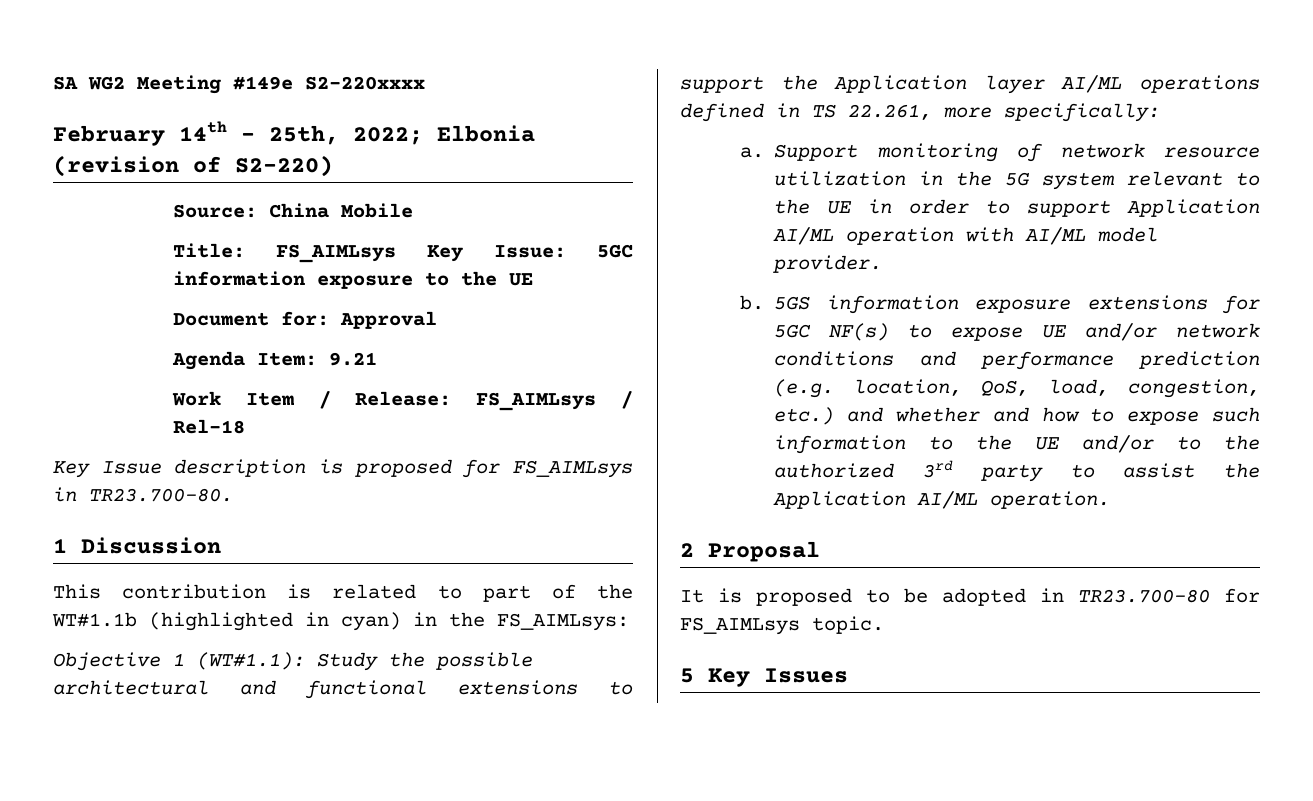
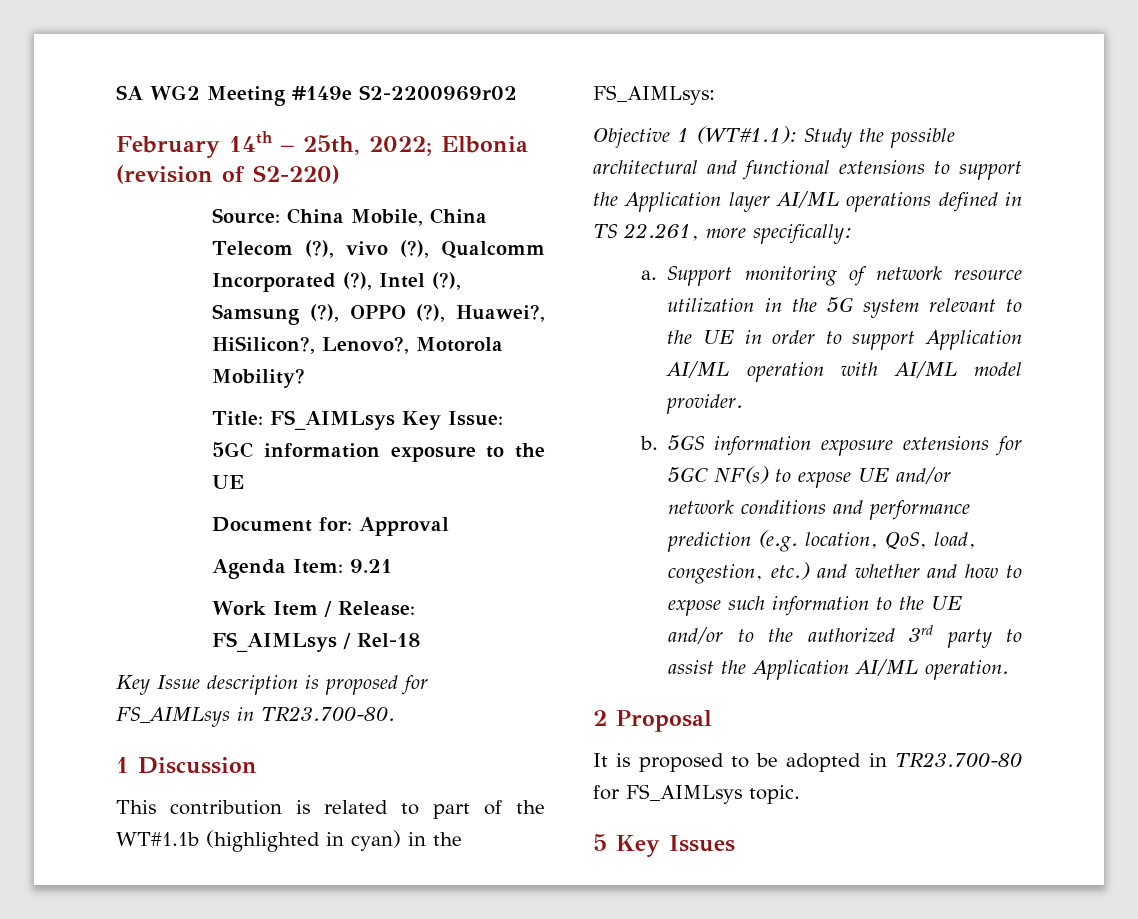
- SA WG2 Meeting #149e S2-220xxxx
+ SA WG2 Meeting #149e S2-2200969r02
- Source: China Mobile
+ Source: China Mobile, China Telecom (?), vivo (?), Qualcomm Incorporated (?), Intel (?), Samsung (?), OPPO (?), Huawei?, HiSilicon?, Lenovo?, Motorola Mobility?

